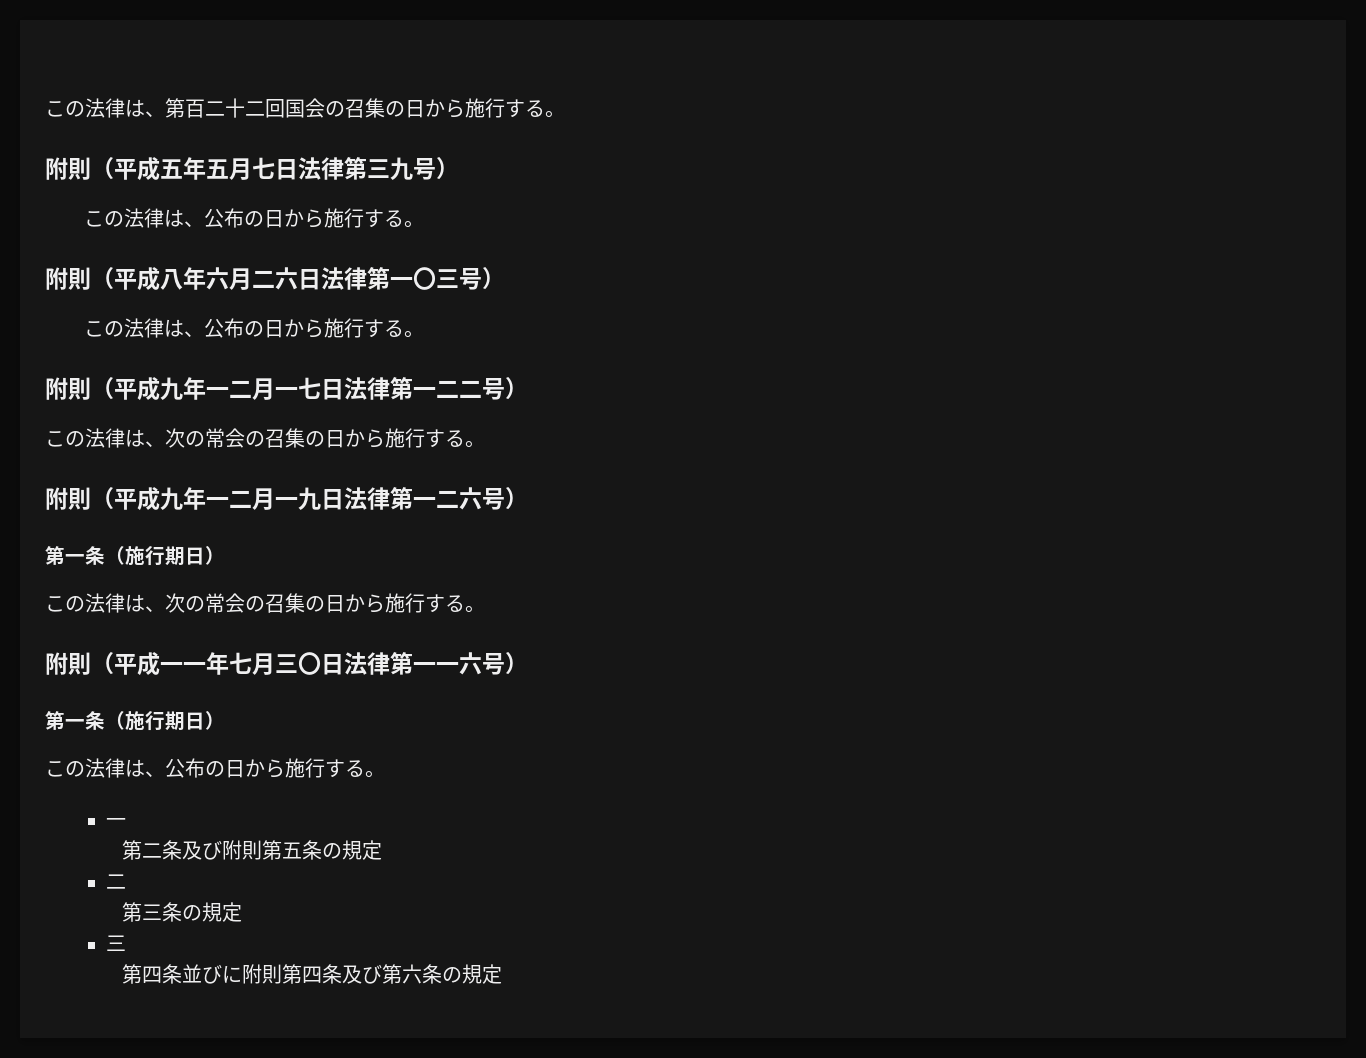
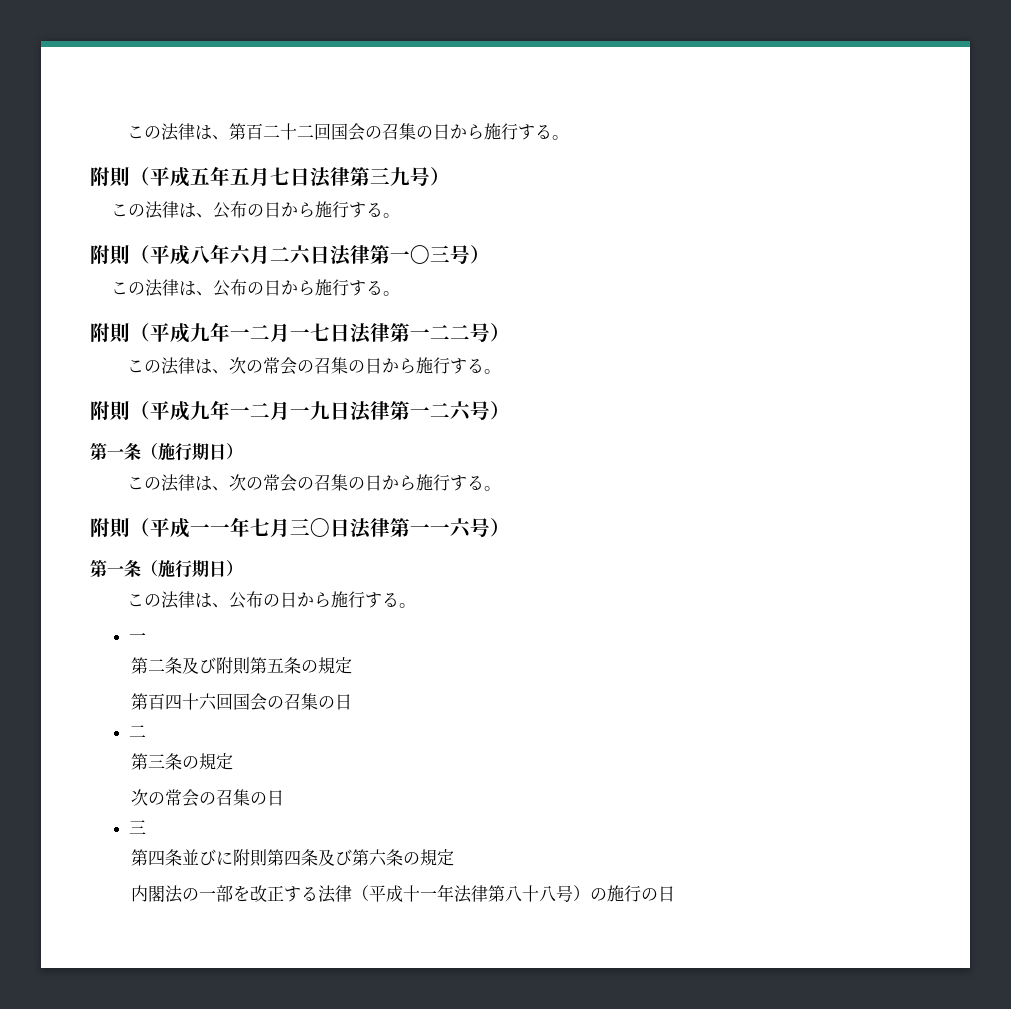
+ 第百四十六回国会の召集の日
  第三条の規定
+ 次の常会の召集の日
+ 内閣法の一部を改正する法律（平成十一年法律第八十八号）の施行の日

